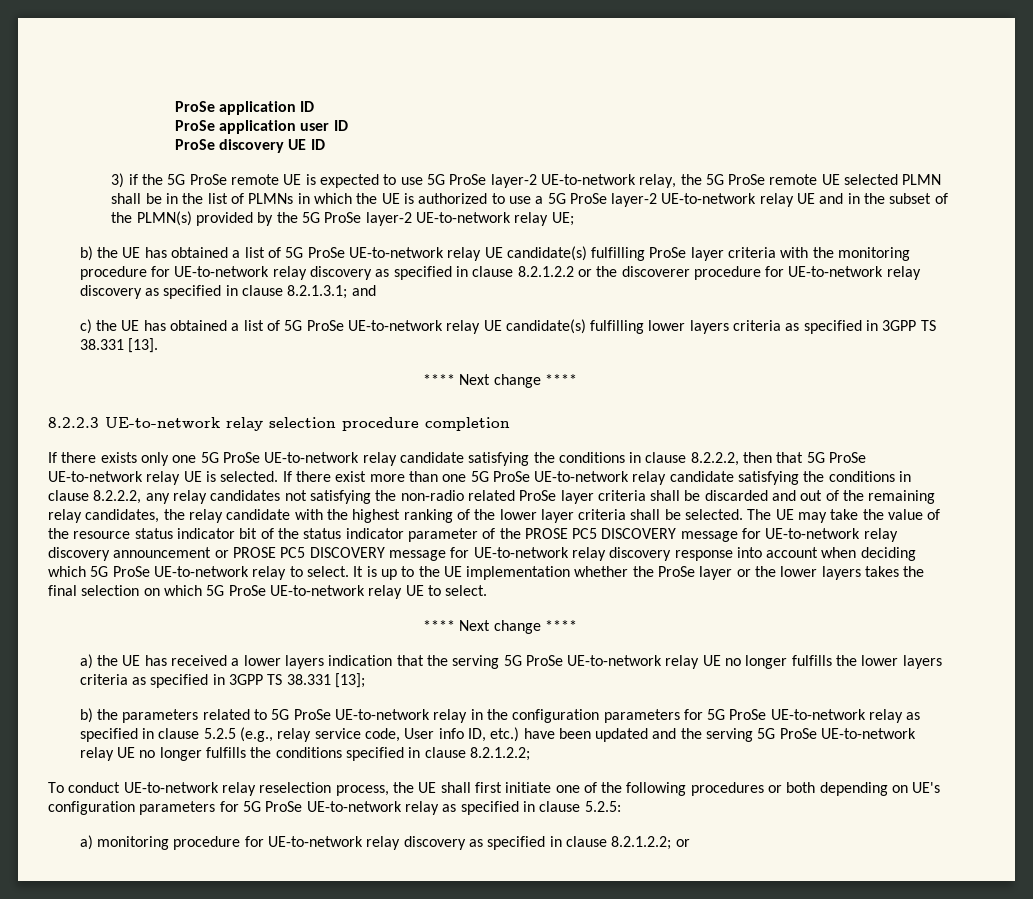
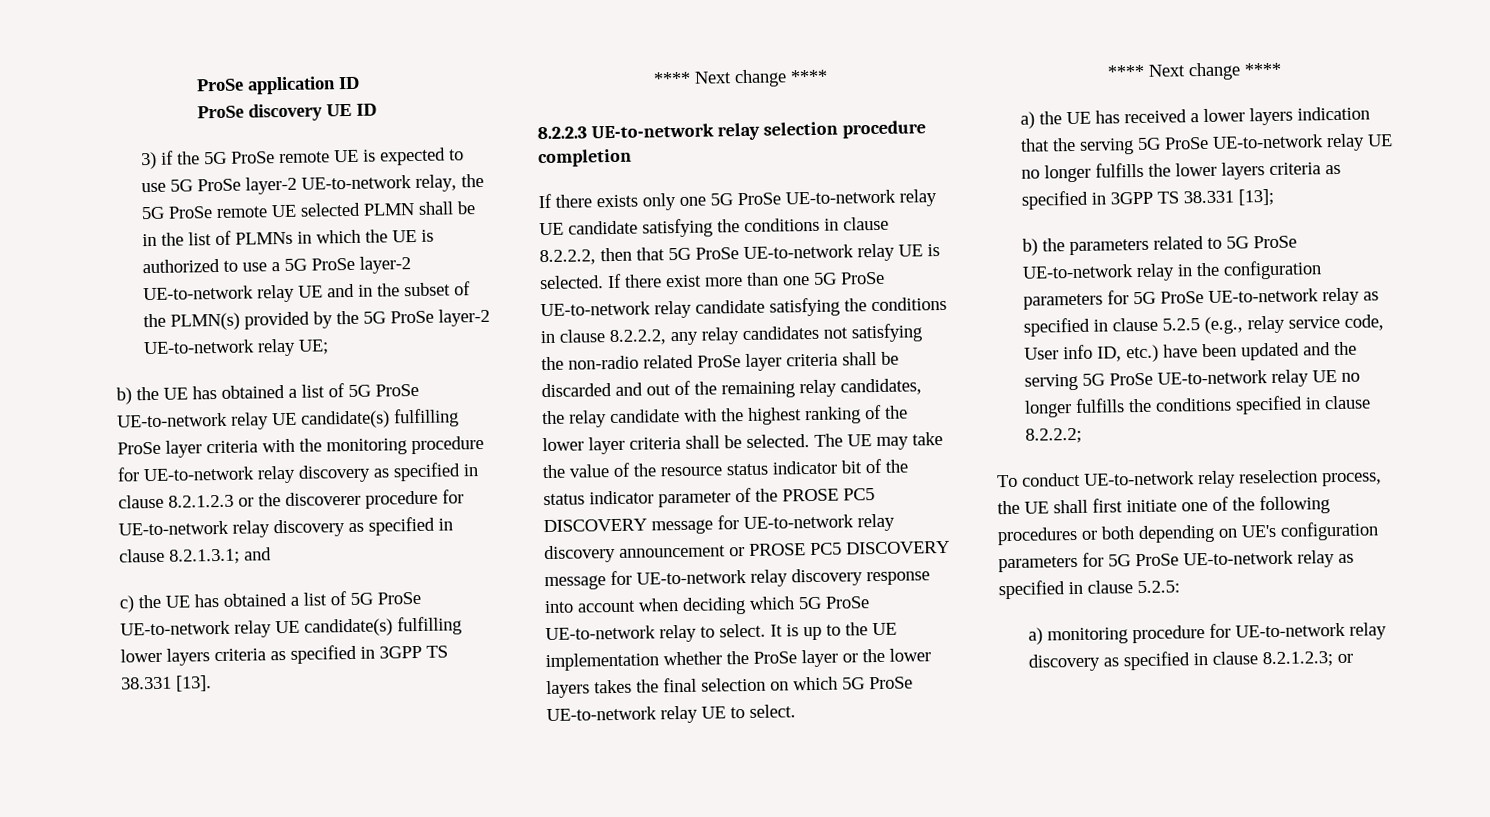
- ProSe application user ID
- b) the UE has obtained a list of 5G ProSe UE-to-network relay UE candidate(s) fulfilling ProSe layer criteria with the monitoring procedure for UE-to-network relay discovery as specified in clause 8.2.1.2.2 or the discoverer procedure for UE-to-network relay discovery as specified in clause 8.2.1.3.1; and
+ b) the UE has obtained a list of 5G ProSe UE-to-network relay UE candidate(s) fulfilling ProSe layer criteria with the monitoring procedure for UE-to-network relay discovery as specified in clause 8.2.1.2.3 or the discoverer procedure for UE-to-network relay discovery as specified in clause 8.2.1.3.1; and
- If there exists only one 5G ProSe UE-to-network relay candidate satisfying the conditions in clause 8.2.2.2, then that 5G ProSe UE-to-network relay UE is selected.
+ If there exists only one 5G ProSe UE-to-network relay UE candidate satisfying the conditions in clause 8.2.2.2, then that 5G ProSe UE-to-network relay UE is selected.
- b) the parameters related to 5G ProSe UE-to-network relay in the configuration parameters for 5G ProSe UE-to-network relay as specified in clause 5.2.5 (e.g., relay service code, User info ID, etc.) have been updated and the serving 5G ProSe UE-to-network relay UE no longer fulfills the conditions specified in clause 8.2.1.2.2;
+ b) the parameters related to 5G ProSe UE-to-network relay in the configuration parameters for 5G ProSe UE-to-network relay as specified in clause 5.2.5 (e.g., relay service code, User info ID, etc.) have been updated and the serving 5G ProSe UE-to-network relay UE no longer fulfills the conditions specified in clause 8.2.2.2;
- a) monitoring procedure for UE-to-network relay discovery as specified in clause 8.2.1.2.2; or
+ a) monitoring procedure for UE-to-network relay discovery as specified in clause 8.2.1.2.3; or

